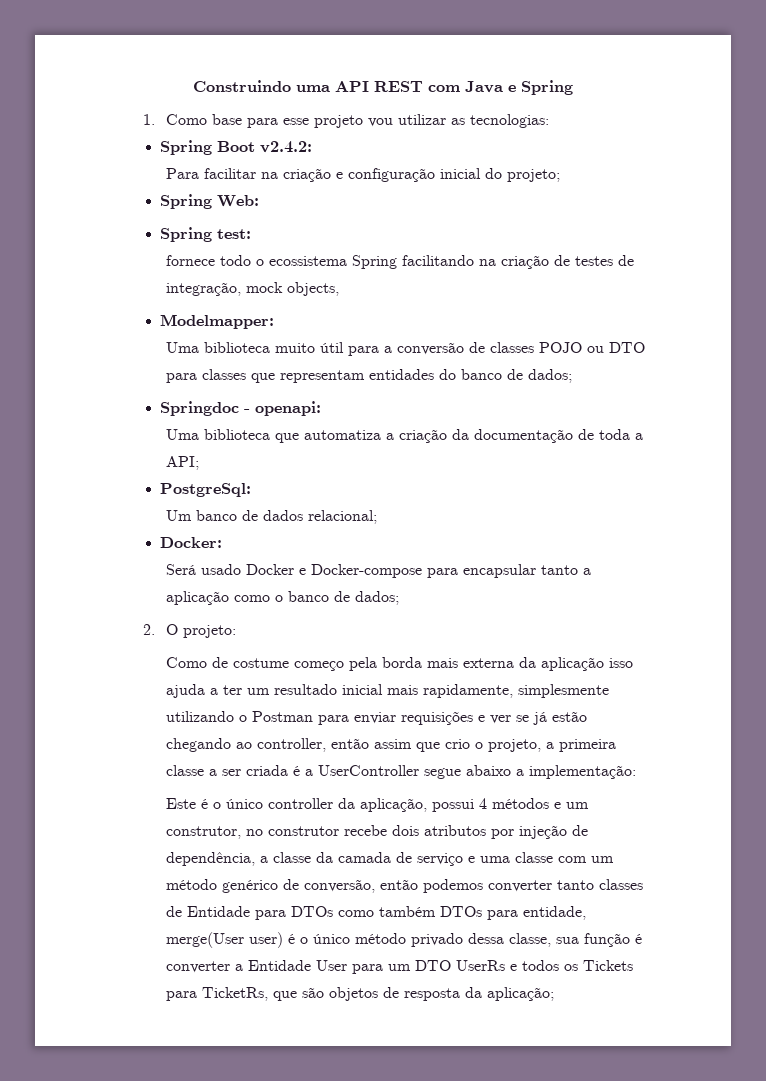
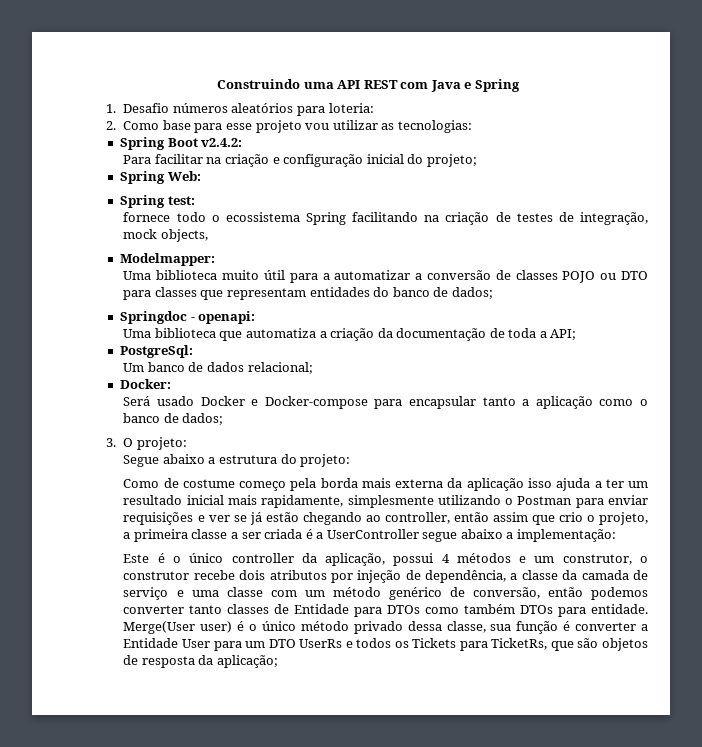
- 1. Como base para esse projeto vou utilizar as tecnologias:
+ 1. Desafio números aleatórios para loteria:
+ 2. Como base para esse projeto vou utilizar as tecnologias:
- Uma biblioteca muito útil para a conversão de classes POJO ou DTO para classes que representam entidades do banco de dados;
+ Uma biblioteca muito útil para a automatizar a conversão de classes POJO ou DTO para classes que representam entidades do banco de dados;
- 2. O projeto:
+ 3. O projeto:
+ Segue abaixo a estrutura do projeto:
- Este é o único controller da aplicação, possui 4 métodos e um construtor, no construtor recebe dois atributos por injeção de dependência, a classe da camada de serviço e uma classe com um método genérico de conversão, então podemos converter tanto classes de Entidade para DTOs como também DTOs para entidade, merge(User user) é o único método privado dessa classe, sua função é converter a Entidade User para um DTO UserRs e todos os Tickets para TicketRs, que são objetos de resposta da aplicação;
+ Este é o único controller da aplicação, possui 4 métodos e um construtor, o construtor recebe dois atributos por injeção de dependência, a classe da camada de serviço e uma classe com um método genérico de conversão, então podemos converter tanto classes de Entidade para DTOs como também DTOs para entidade. Merge(User user) é o único método privado dessa classe, sua função é converter a Entidade User para um DTO UserRs e todos os Tickets para TicketRs, que são objetos de resposta da aplicação;

